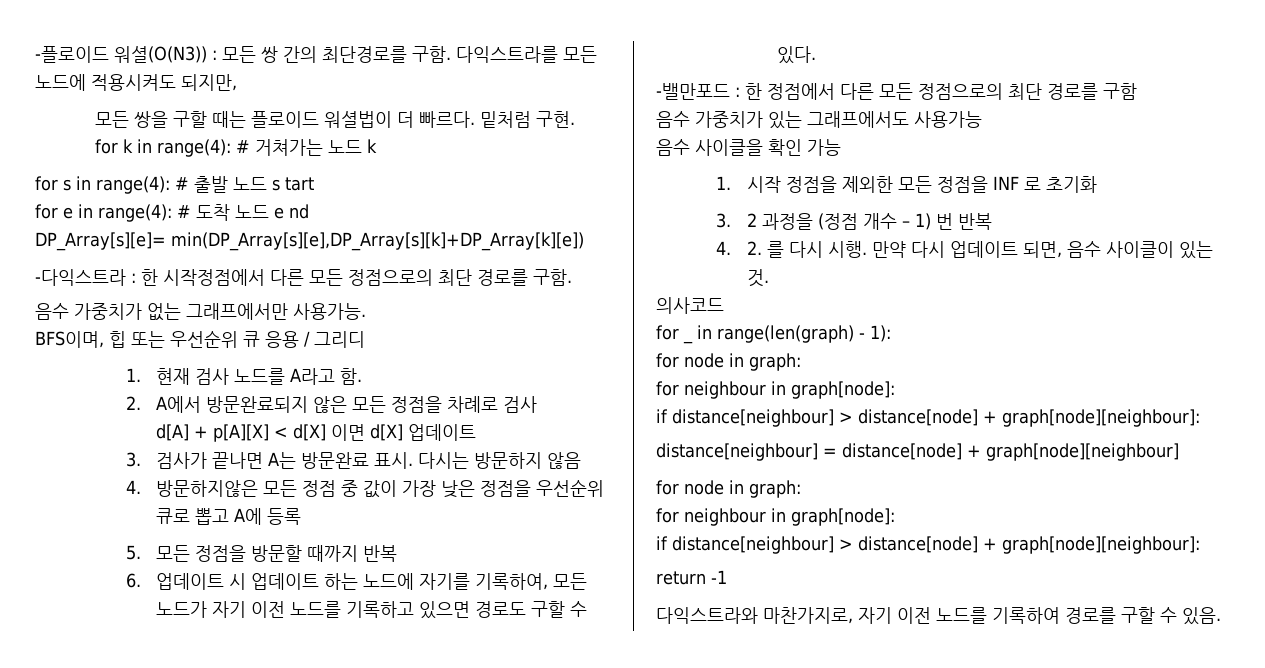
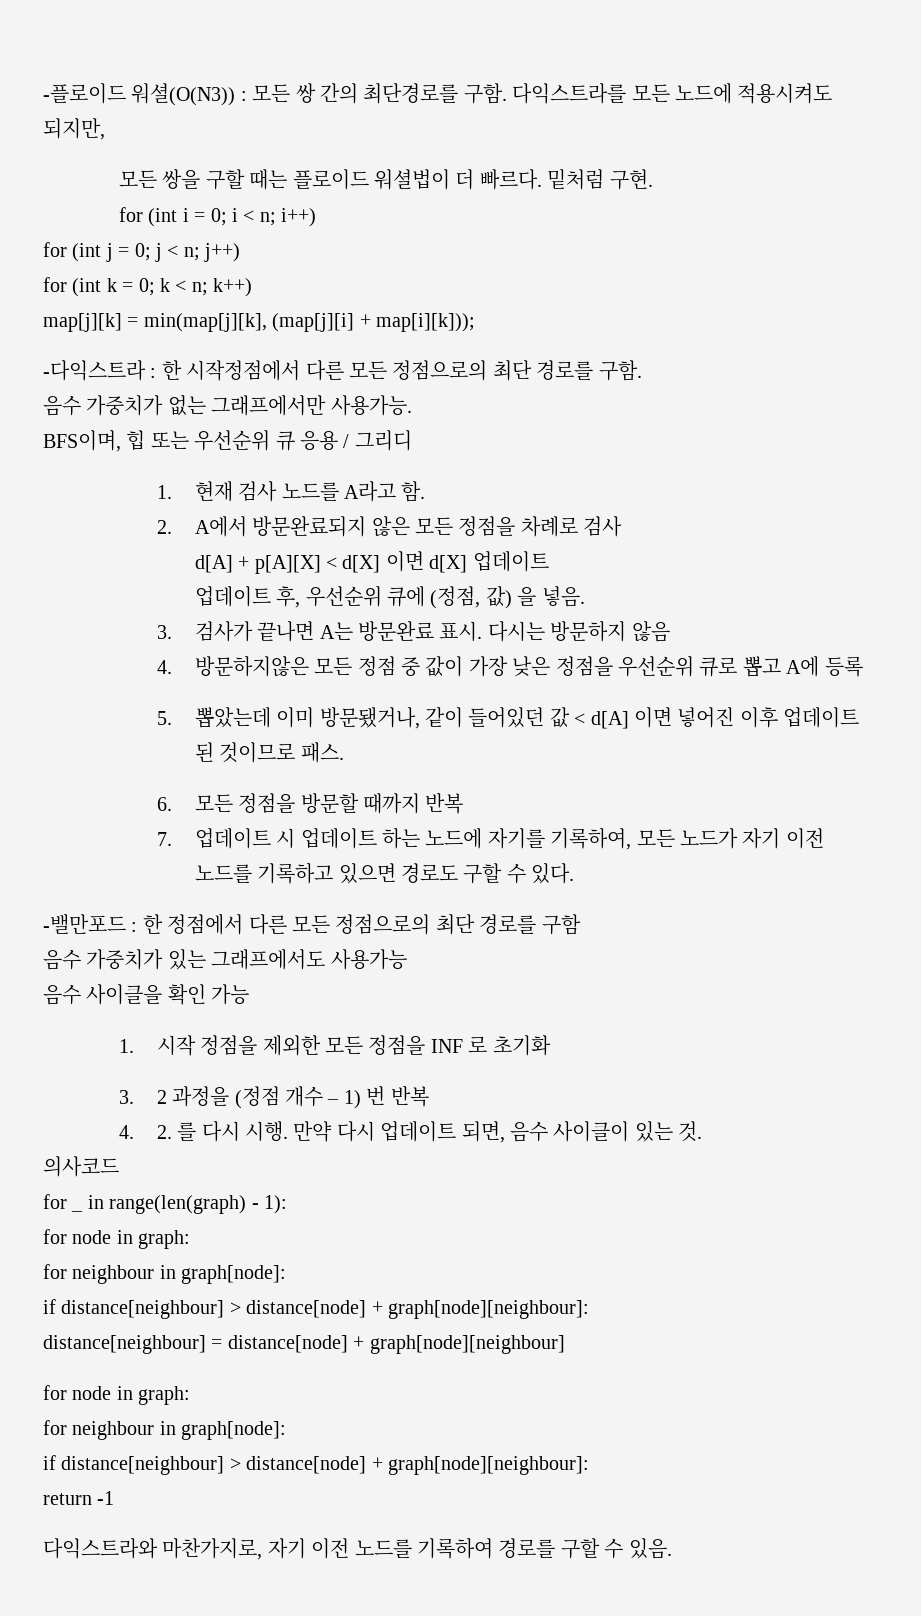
- for k in range(4): # 거쳐가는 노드 k
- for s in range(4): # 출발 노드 s tart
- for e in range(4): # 도착 노드 e nd
- DP_Array[s][e]= min(DP_Array[s][e],DP_Array[s][k]+DP_Array[k][e])
+ for (int i = 0; i < n; i++)
+ for (int j = 0; j < n; j++)
+ for (int k = 0; k < n; k++)
+ map[j][k] = min(map[j][k], (map[j][i] + map[i][k]));
+ 업데이트 후, 우선순위 큐에 (정점, 값) 을 넣음.
- 5. 모든 정점을 방문할 때까지 반복
+ 5. 뽑았는데 이미 방문됐거나, 같이 들어있던 값 < d[A] 이면 넣어진 이후 업데이트 된 것이므로 패스.
+ 6. 모든 정점을 방문할 때까지 반복
- 6. 업데이트 시 업데이트 하는 노드에 자기를 기록하여, 모든 노드가 자기 이전 노드를 기록하고 있으면 경로도 구할 수 있다.
+ 7. 업데이트 시 업데이트 하는 노드에 자기를 기록하여, 모든 노드가 자기 이전 노드를 기록하고 있으면 경로도 구할 수 있다.

